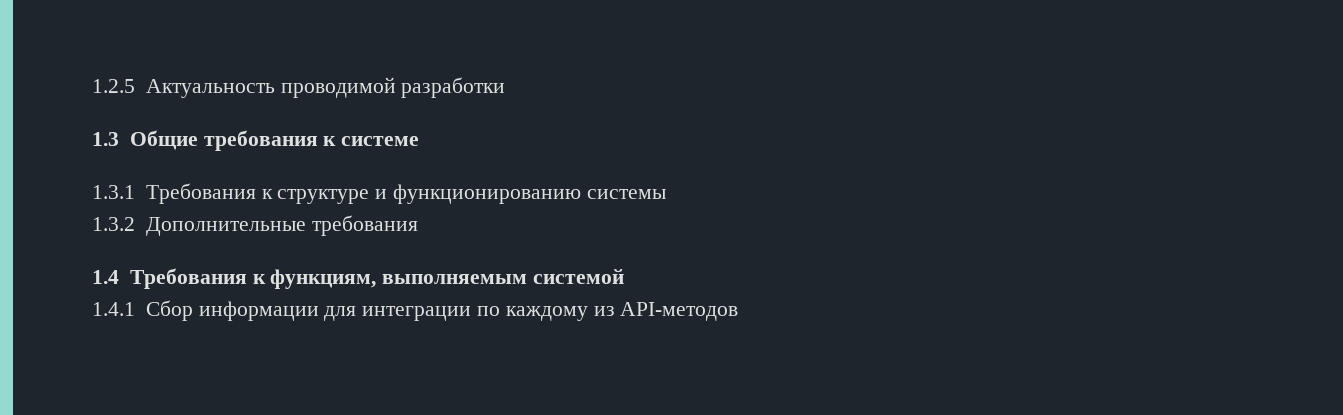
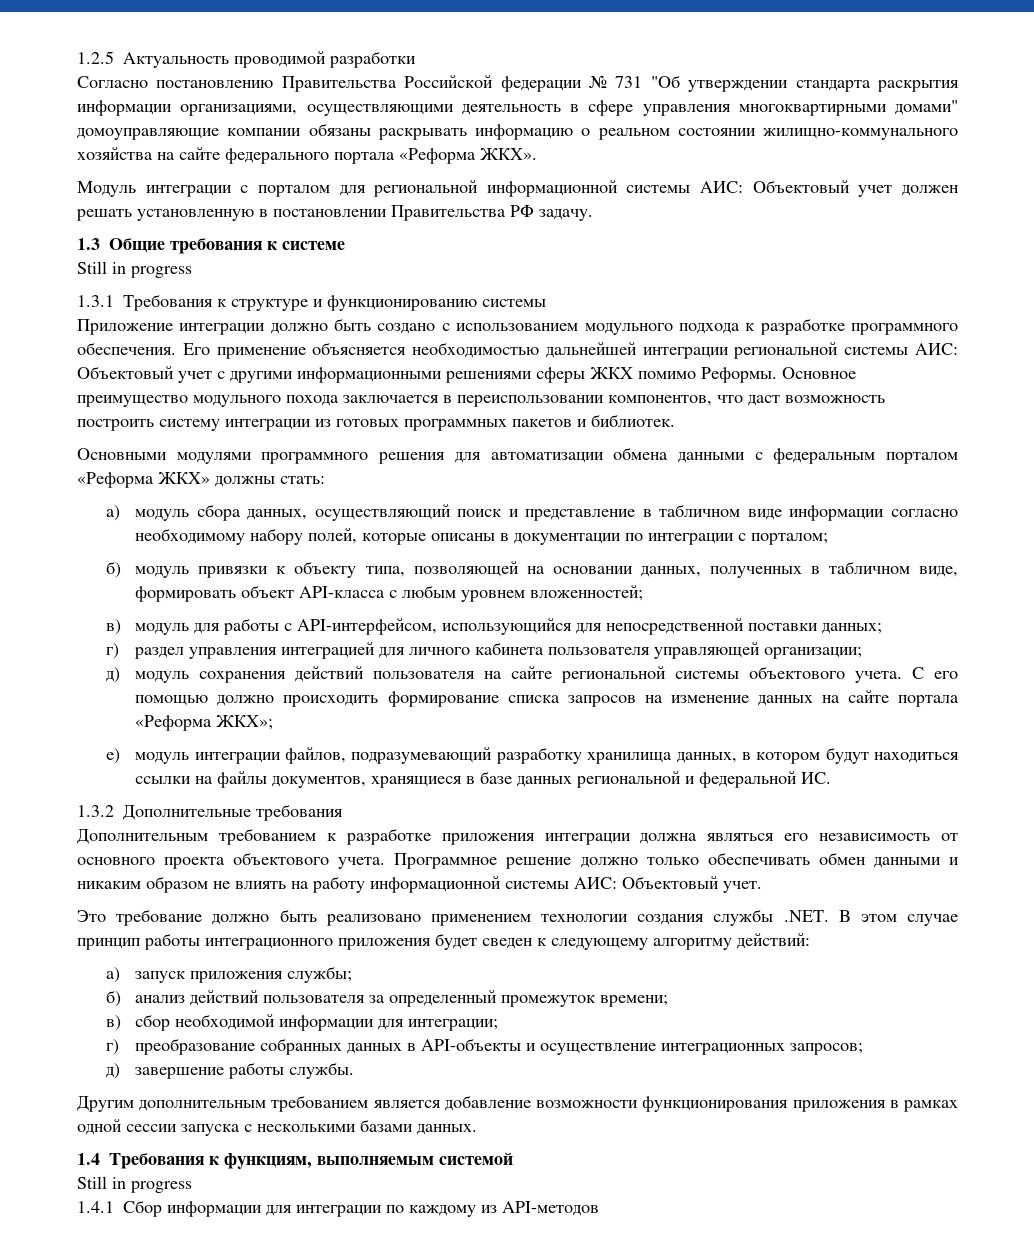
+ Согласно постановлению Правительства Российской федерации № 731 "Об утверждении стандарта раскрытия информации организациями, осуществляющими деятельность в сфере управления многоквартирными домами" домоуправляющие компании обязаны раскрывать информацию о реальном состоянии жилищно-коммунального хозяйства на сайте федерального портала «Реформа ЖКХ».
+ Модуль интеграции с порталом для региональной информационной системы АИС: Объектовый учет должен решать установленную в постановлении Правительства РФ задачу.
  1.3 Общие требования к системе
+ Still in progress
+ Приложение интеграции должно быть создано с использованием модульного подхода к разработке программного обеспечения. Его применение объясняется необходимостью дальнейшей интеграции региональной системы АИС: Объектовый учет с другими информационными решениями сферы ЖКХ помимо Реформы. Основное преимущество модульного похода заключается в переиспользовании компонентов, что даст возможность построить систему интеграции из готовых программных пакетов и библиотек.
+ Основными модулями программного решения для автоматизации обмена данными с федеральным порталом «Реформа ЖКХ» должны стать:
+ а) модуль сбора данных, осуществляющий поиск и представление в табличном виде информации согласно необходимому набору полей, которые описаны в документации по интеграции с порталом;
+ б) модуль привязки к объекту типа, позволяющей на основании данных, полученных в табличном виде, формировать объект API-класса с любым уровнем вложенностей;
+ в) модуль для работы с API-интерфейсом, использующийся для непосредственной поставки данных;
+ г) раздел управления интеграцией для личного кабинета пользователя управляющей организации;
+ д) модуль сохранения действий пользователя на сайте региональной системы объектового учета. С его помощью должно происходить формирование списка запросов на изменение данных на сайте портала «Реформа ЖКХ»;
+ е) модуль интеграции файлов, подразумевающий разработку хранилища данных, в котором будут находиться ссылки на файлы документов, хранящиеся в базе данных региональной и федеральной ИС.
  1.3.2 Дополнительные требования
+ Дополнительным требованием к разработке приложения интеграции должна являться его независимость от основного проекта объектового учета. Программное решение должно только обеспечивать обмен данными и никаким образом не влиять на работу информационной системы АИС: Объектовый учет.
+ Это требование должно быть реализовано применением технологии создания службы .NET. В этом случае принцип работы интеграционного приложения будет сведен к следующему алгоритму действий:
+ а) запуск приложения службы;
+ б) анализ действий пользователя за определенный промежуток времени;
+ в) сбор необходимой информации для интеграции;
+ г) преобразование собранных данных в API-объекты и осуществление интеграционных запросов;
+ д) завершение работы службы.
+ Другим дополнительным требованием является добавление возможности функционирования приложения в рамках одной сессии запуска с несколькими базами данных.
  1.4 Требования к функциям, выполняемым системой
+ Still in progress

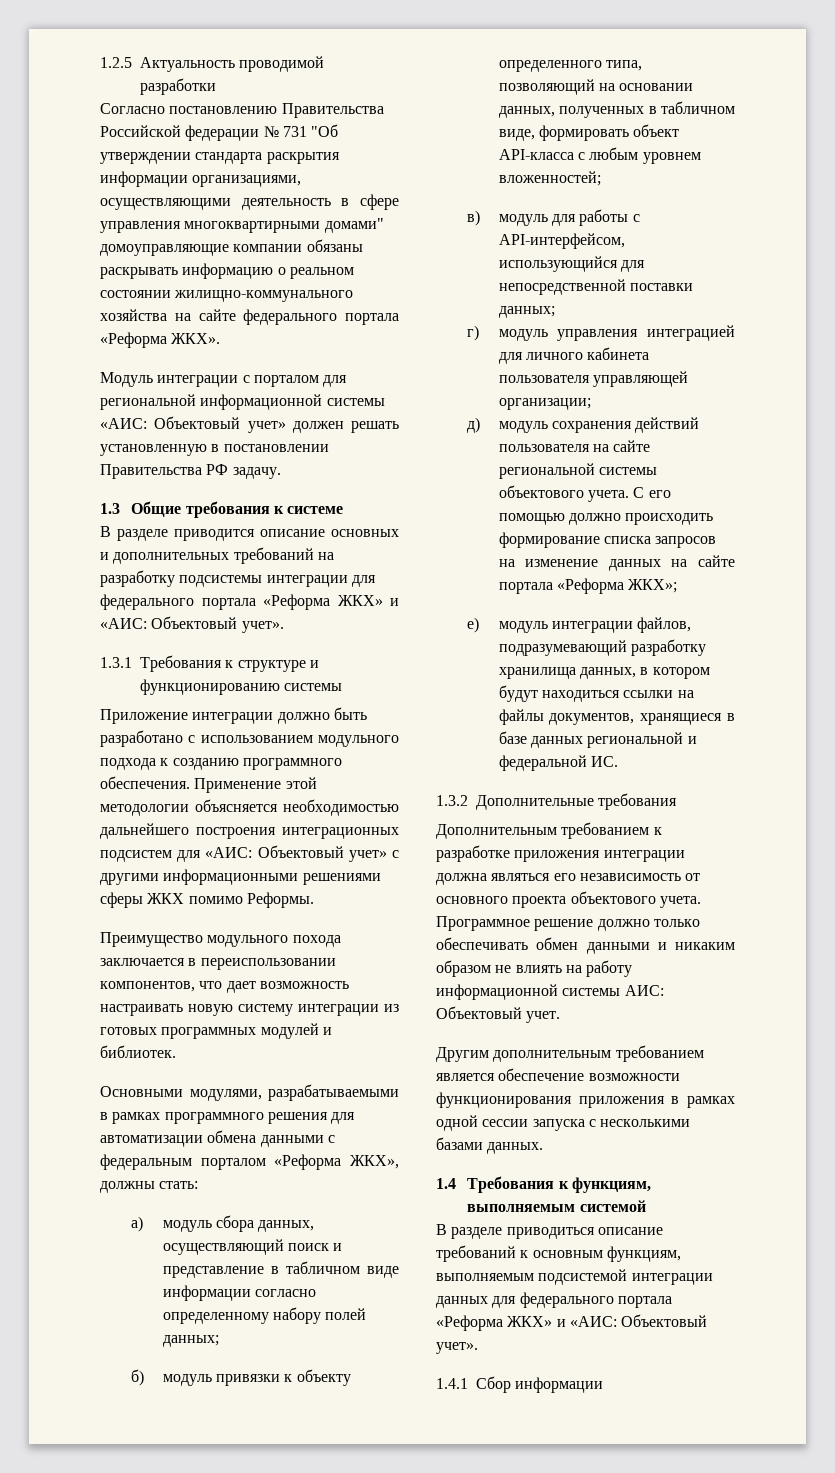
- Модуль интеграции с порталом для региональной информационной системы АИС: Объектовый учет должен решать установленную в постановлении Правительства РФ задачу.
+ Модуль интеграции с порталом для региональной информационной системы «АИС: Объектовый учет» должен решать установленную в постановлении Правительства РФ задачу.
  1.3 Общие требования к системе
- Still in progress
+ В разделе приводится описание основных и дополнительных требований на разработку подсистемы интеграции для федерального портала «Реформа ЖКХ» и «АИС: Объектовый учет».
- Приложение интеграции должно быть создано с использованием модульного подхода к разработке программного обеспечения.
+ Приложение интеграции должно быть разработано с использованием модульного подхода к созданию программного обеспечения.
- Его применение объясняется необходимостью дальнейшей интеграции региональной системы АИС: Объектовый учет с другими информационными решениями сферы ЖКХ помимо Реформы. Основное преимущество модульного похода заключается в переиспользовании компонентов, что даст возможность построить систему интеграции из готовых программных пакетов и библиотек.
+ Применение этой методологии объясняется необходимостью дальнейшего построения интеграционных подсистем для «АИС: Объектовый учет» с другими информационными решениями сферы ЖКХ помимо Реформы.
+ Преимущество модульного похода заключается в переиспользовании компонентов, что дает возможность настраивать новую систему интеграции из готовых программных модулей и библиотек.
- Основными модулями программного решения для автоматизации обмена данными с федеральным порталом «Реформа ЖКХ» должны стать:
+ Основными модулями, разрабатываемыми в рамках программного решения для автоматизации обмена данными с федеральным порталом «Реформа ЖКХ», должны стать:
- а) модуль сбора данных, осуществляющий поиск и представление в табличном виде информации согласно необходимому набору полей, которые описаны в документации по интеграции с порталом;
+ а) модуль сбора данных, осуществляющий поиск и представление в табличном виде информации согласно определенному набору полей данных;
- б) модуль привязки к объекту типа, позволяющей на основании данных, полученных в табличном виде, формировать объект API-класса с любым уровнем вложенностей;
+ б) модуль привязки к объекту определенного типа, позволяющий на основании данных, полученных в табличном виде, формировать объект API-класса с любым уровнем вложенностей;
- г) раздел управления интеграцией для личного кабинета пользователя управляющей организации;
+ г) модуль управления интеграцией для личного кабинета пользователя управляющей организации;
- Это требование должно быть реализовано применением технологии создания службы .NET. В этом случае принцип работы интеграционного приложения будет сведен к следующему алгоритму действий:
- а) запуск приложения службы;
- б) анализ действий пользователя за определенный промежуток времени;
- в) сбор необходимой информации для интеграции;
- г) преобразование собранных данных в API-объекты и осуществление интеграционных запросов;
- д) завершение работы службы.
- Другим дополнительным требованием является добавление возможности функционирования приложения в рамках одной сессии запуска с несколькими базами данных.
+ Другим дополнительным требованием является обеспечение возможности функционирования приложения в рамках одной сессии запуска с несколькими базами данных.
  1.4 Требования к функциям, выполняемым системой
- Still in progress
- 1.4.1 Сбор информации для интеграции по каждому из API-методов
+ В разделе приводиться описание требований к основным функциям, выполняемым подсистемой интеграции данных для федерального портала «Реформа ЖКХ» и «АИС: Объектовый учет».
+ 1.4.1 Сбор информации

